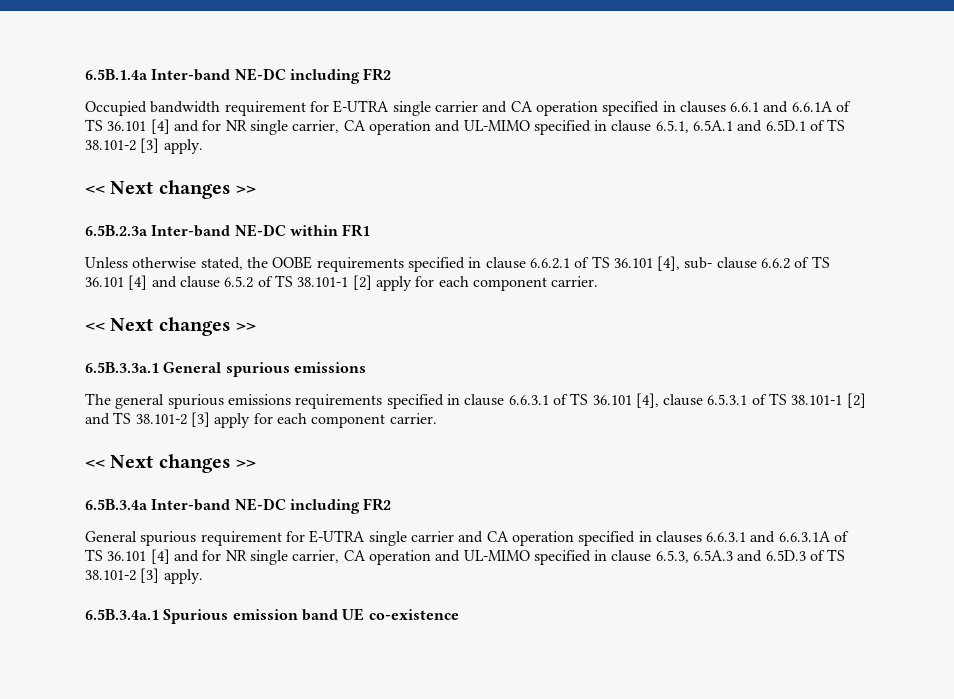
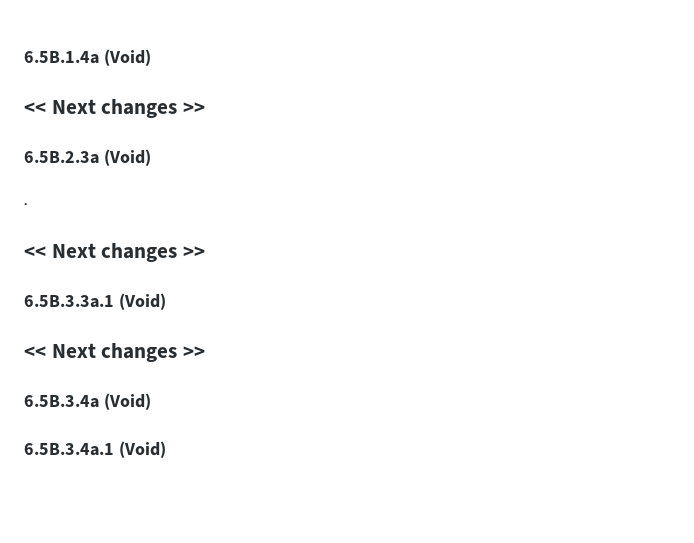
- 6.5B.1.4a Inter-band NE-DC including FR2
- Occupied bandwidth requirement for E-UTRA single carrier and CA operation specified in clauses 6.6.1 and 6.6.1A of TS 36.101 [4] and for NR single carrier, CA operation and UL-MIMO specified in clause 6.5.1, 6.5A.1 and 6.5D.1 of TS 38.101-2 [3] apply.
+ 6.5B.1.4a (Void)
- 6.5B.2.3a Inter-band NE-DC within FR1
- Unless otherwise stated, the OOBE requirements specified in clause 6.6.2.1 of TS 36.101 [4], sub- clause 6.6.2 of TS 36.101 [4] and clause 6.5.2 of TS 38.101-1 [2] apply for each component carrier.
+ 6.5B.2.3a (Void)
+ .
- 6.5B.3.3a.1 General spurious emissions
- The general spurious emissions requirements specified in clause 6.6.3.1 of TS 36.101 [4], clause 6.5.3.1 of TS 38.101-1 [2] and TS 38.101-2 [3] apply for each component carrier.
+ 6.5B.3.3a.1 (Void)
- 6.5B.3.4a Inter-band NE-DC including FR2
- General spurious requirement for E-UTRA single carrier and CA operation specified in clauses 6.6.3.1 and 6.6.3.1A of TS 36.101 [4] and for NR single carrier, CA operation and UL-MIMO specified in clause 6.5.3, 6.5A.3 and 6.5D.3 of TS 38.101-2 [3] apply.
- 6.5B.3.4a.1 Spurious emission band UE co-existence
+ 6.5B.3.4a (Void)
+ 6.5B.3.4a.1 (Void)

